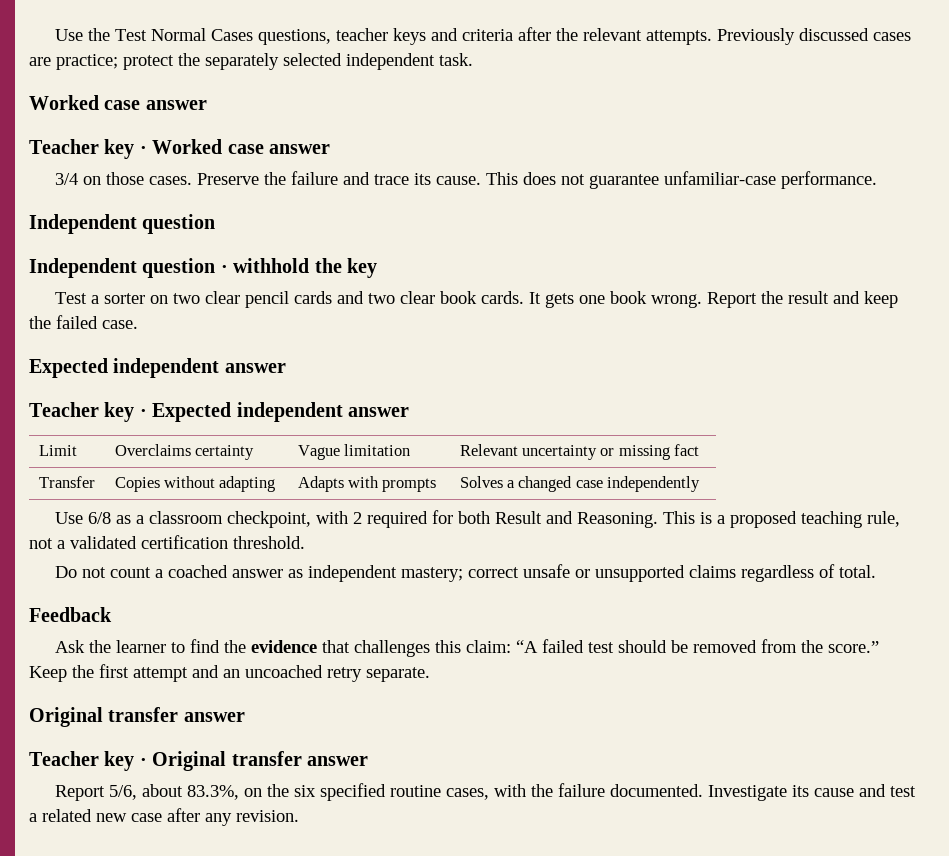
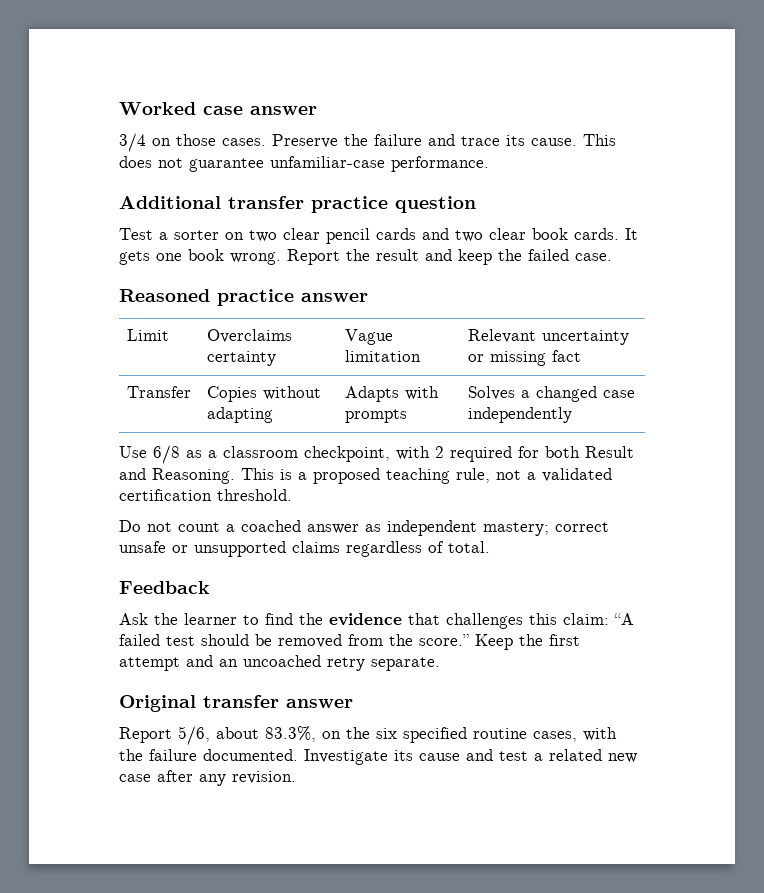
- Use the Test Normal Cases questions, teacher keys and criteria after the relevant attempts. Previously discussed cases are practice; protect the separately selected independent task.
  Worked case answer
- Teacher key · Worked case answer
  This does not guarantee unfamiliar-case performance.
- Independent question
- Independent question · withhold the key
+ Additional transfer practice question
  Report the result and keep the failed case.
- Expected independent answer
- Teacher key · Expected independent answer
+ Reasoned practice answer
- Teacher key · Original transfer answer

